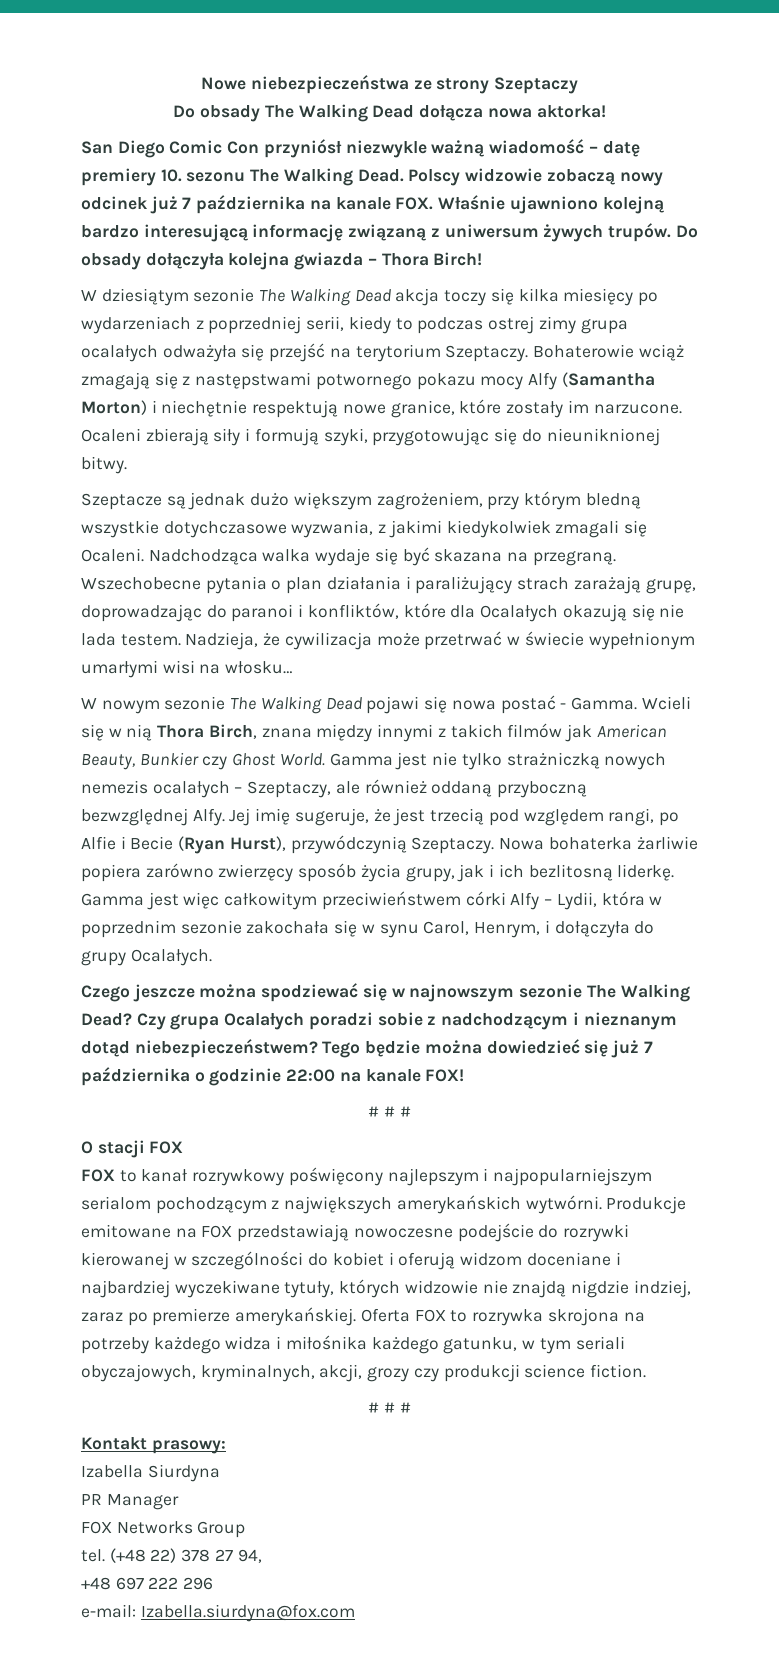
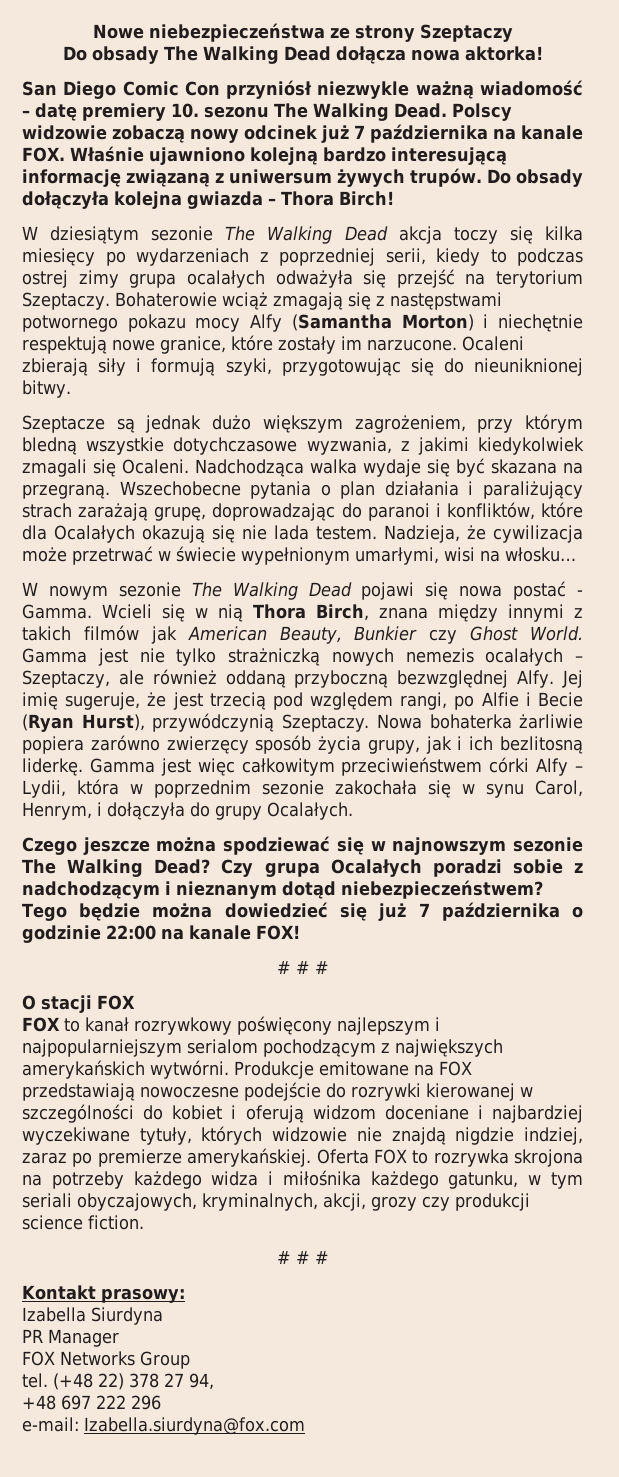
- Nadzieja, że cywilizacja może przetrwać w świecie wypełnionym umarłymi wisi na włosku…
+ Nadzieja, że cywilizacja może przetrwać w świecie wypełnionym umarłymi, wisi na włosku…

